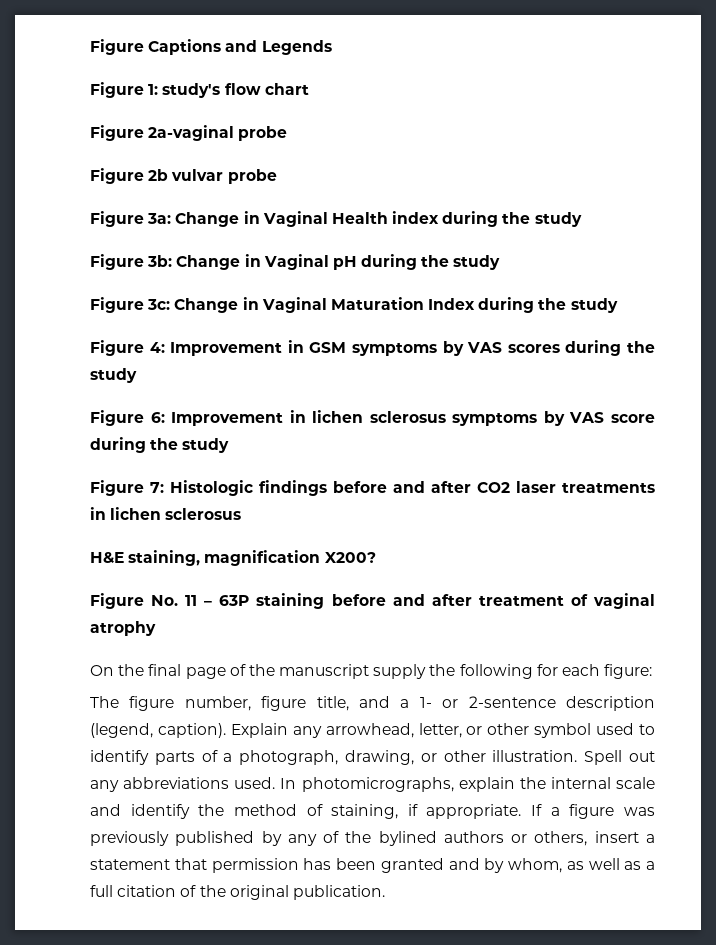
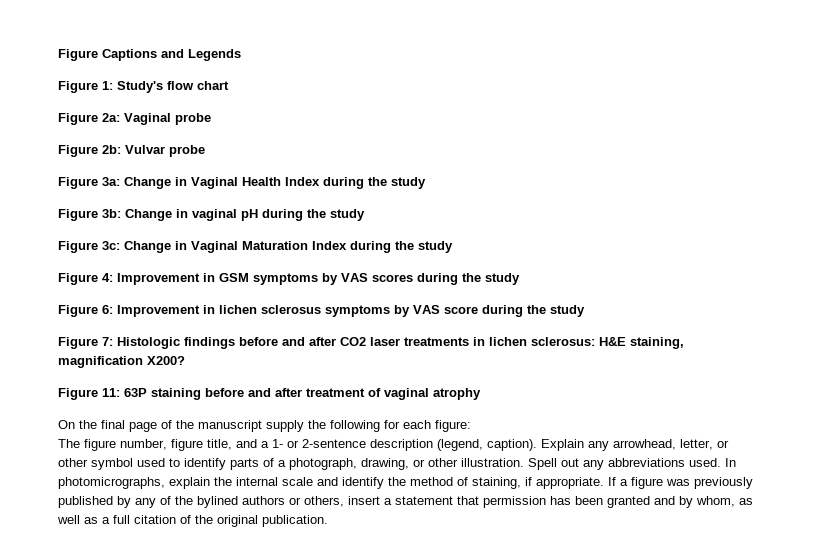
- Figure 1: study's flow chart
+ Figure 1: Study's flow chart
- Figure 2a-vaginal probe
- Figure 2b vulvar probe
+ Figure 2a: Vaginal probe
+ Figure 2b: Vulvar probe
- Figure 3a: Change in Vaginal Health index during the study
+ Figure 3a: Change in Vaginal Health Index during the study
- Figure 3b: Change in Vaginal pH during the study
+ Figure 3b: Change in vaginal pH during the study
- Figure 7: Histologic findings before and after CO2 laser treatments in lichen sclerosus
- H&E staining, magnification X200?
+ Figure 7: Histologic findings before and after CO2 laser treatments in lichen sclerosus: H&E staining, magnification X200?
- Figure No. 11 – 63P staining before and after treatment of vaginal atrophy
+ Figure 11: 63P staining before and after treatment of vaginal atrophy

